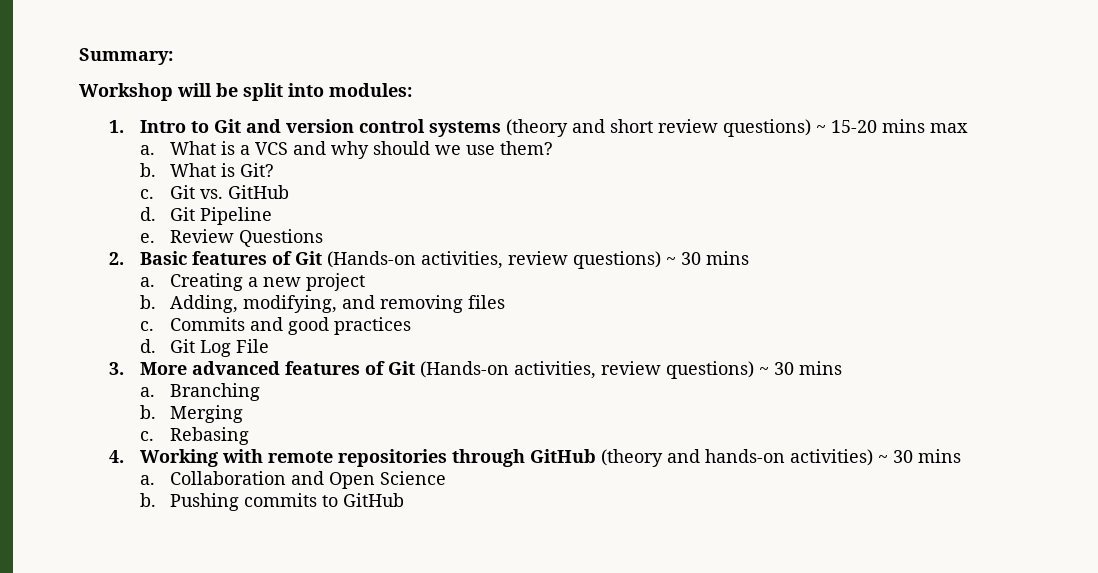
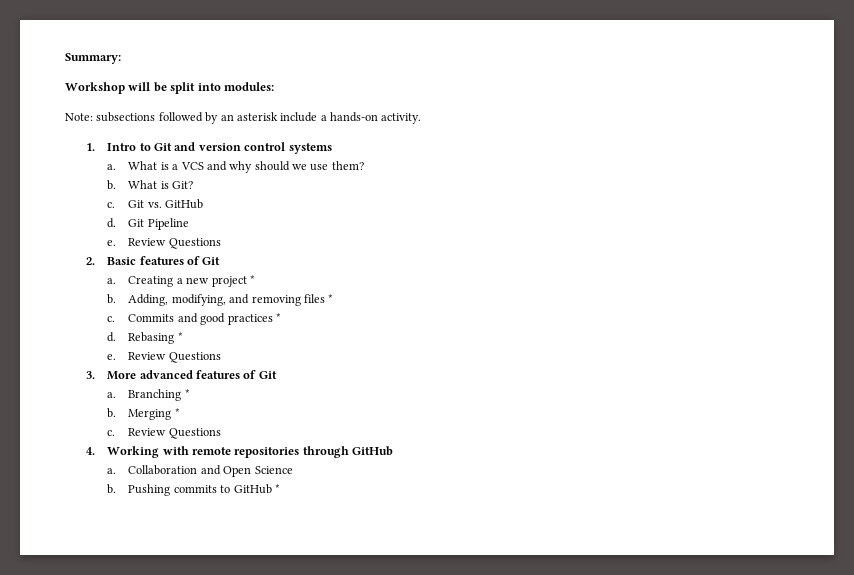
+ Note: subsections followed by an asterisk include a hands-on activity.
- 1. Intro to Git and version control systems (theory and short review questions) ~ 15-20 mins max
+ 1. Intro to Git and version control systems
- 2. Basic features of Git (Hands-on activities, review questions) ~ 30 mins
+ 2. Basic features of Git
- Creating a new project
+ Creating a new project *
- Adding, modifying, and removing files
+ Adding, modifying, and removing files *
- Commits and good practices
- d. Git Log File
+ Commits and good practices *
+ d. Rebasing *
+ e. Review Questions
- 3. More advanced features of Git (Hands-on activities, review questions) ~ 30 mins
+ 3. More advanced features of Git
- Branching
+ Branching *
- Merging
- c. Rebasing
+ Merging *
+ c. Review Questions
- 4. Working with remote repositories through GitHub (theory and hands-on activities) ~ 30 mins
+ 4. Working with remote repositories through GitHub
- Pushing commits to GitHub
+ Pushing commits to GitHub *

